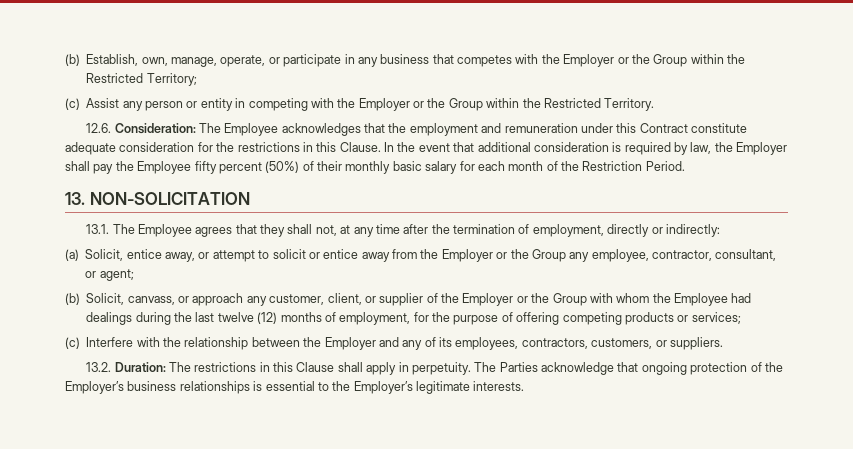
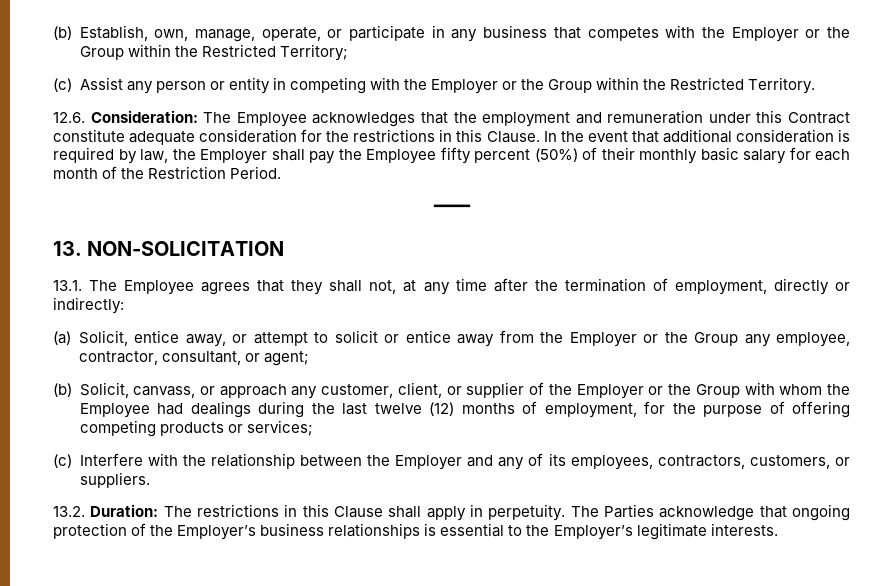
+ ━━━━

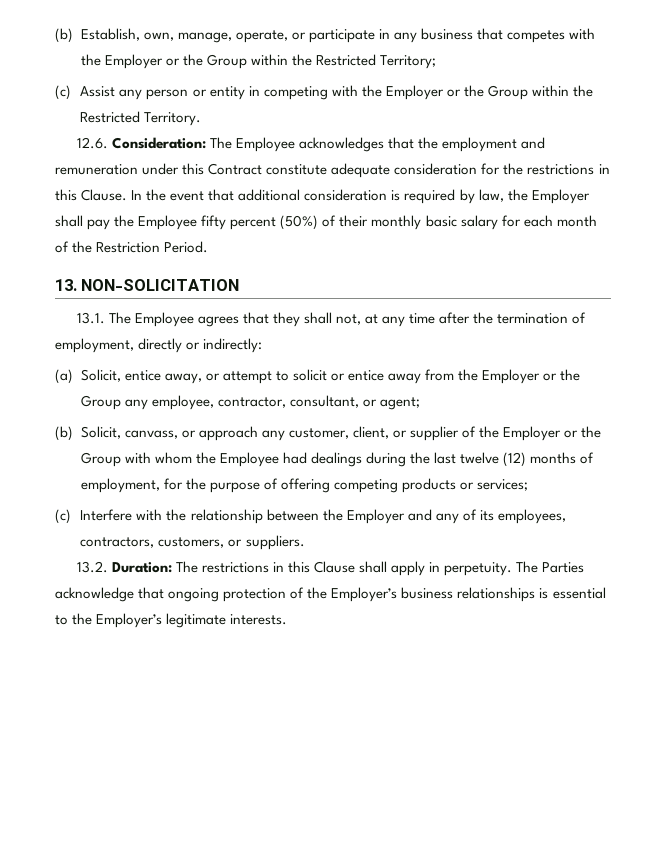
- ━━━━

